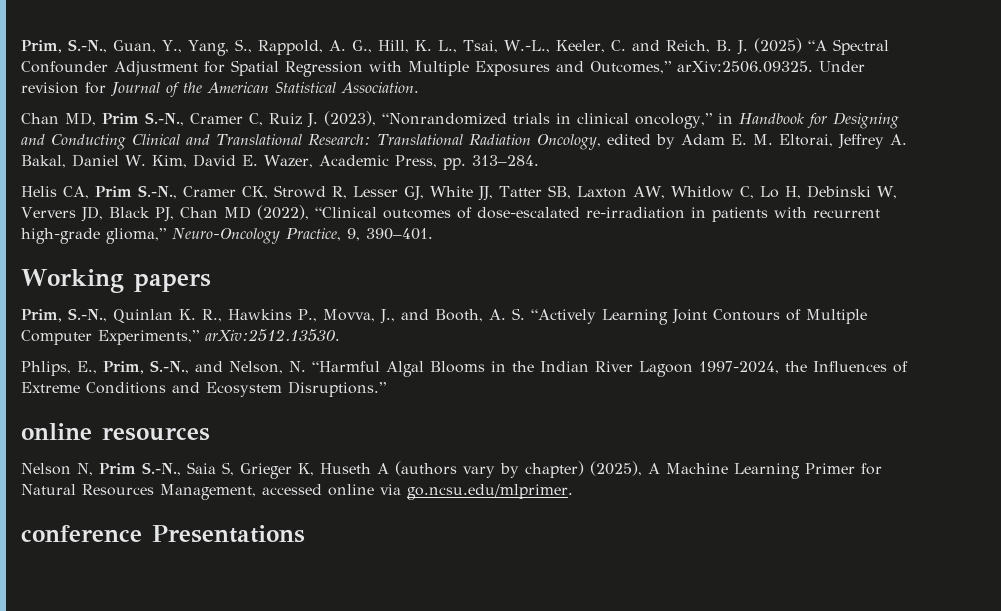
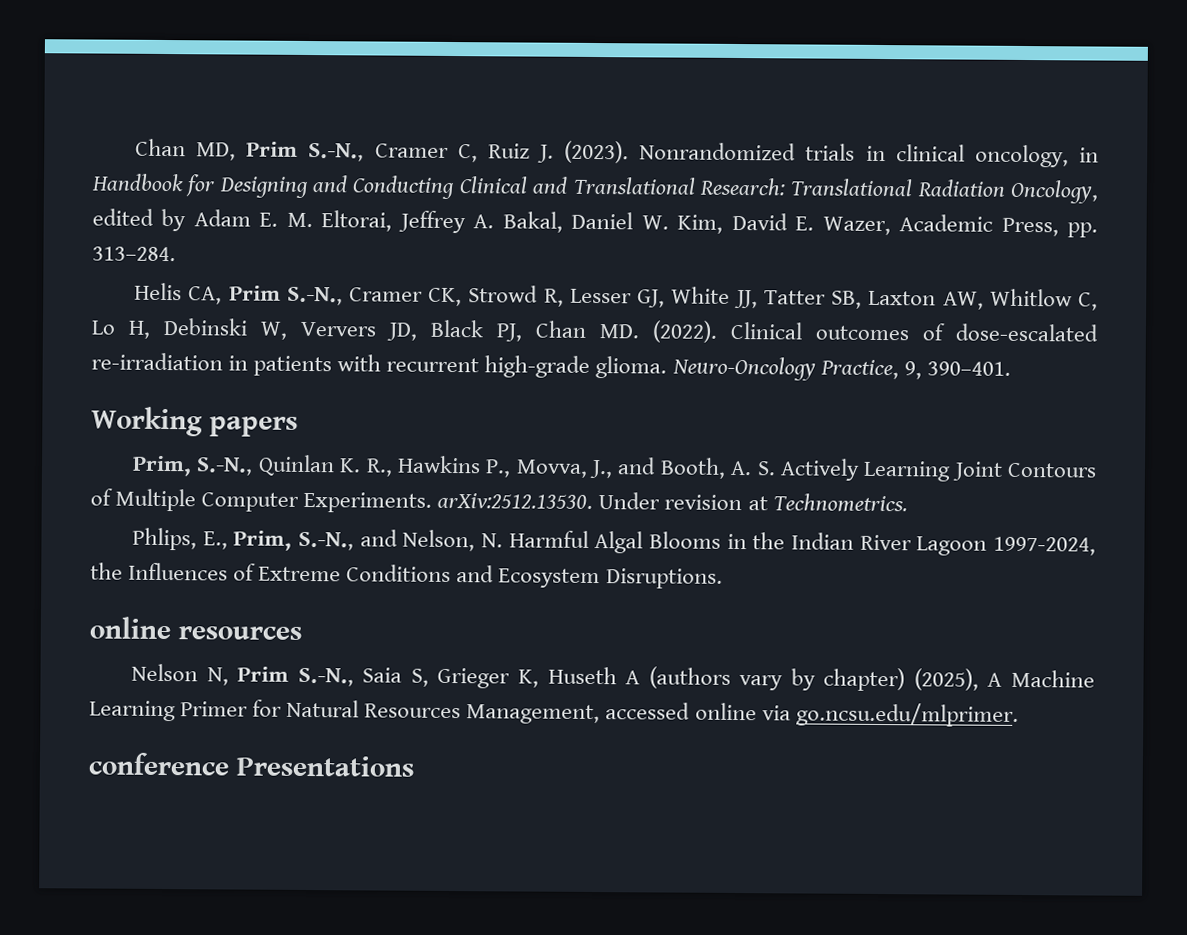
- Prim, S.-N., Guan, Y., Yang, S., Rappold, A. G., Hill, K. L., Tsai, W.-L., Keeler, C. and Reich, B. J. (2025) “A Spectral Confounder Adjustment for Spatial Regression with Multiple Exposures and Outcomes,” arXiv:2506.09325. Under revision for Journal of the American Statistical Association.
- Chan MD, Prim S.-N., Cramer C, Ruiz J. (2023), “Nonrandomized trials in clinical oncology,” in Handbook for Designing and Conducting Clinical and Translational Research: Translational Radiation Oncology, edited by Adam E. M. Eltorai, Jeffrey A. Bakal, Daniel W. Kim, David E. Wazer, Academic Press, pp. 313–284.
+ Chan MD, Prim S.-N., Cramer C, Ruiz J. (2023). Nonrandomized trials in clinical oncology, in Handbook for Designing and Conducting Clinical and Translational Research: Translational Radiation Oncology, edited by Adam E. M. Eltorai, Jeffrey A. Bakal, Daniel W. Kim, David E. Wazer, Academic Press, pp. 313–284.
- Helis CA, Prim S.-N., Cramer CK, Strowd R, Lesser GJ, White JJ, Tatter SB, Laxton AW, Whitlow C, Lo H, Debinski W, Ververs JD, Black PJ, Chan MD (2022), “Clinical outcomes of dose-escalated re-irradiation in patients with recurrent high-grade glioma,” Neuro-Oncology Practice, 9, 390–401.
+ Helis CA, Prim S.-N., Cramer CK, Strowd R, Lesser GJ, White JJ, Tatter SB, Laxton AW, Whitlow C, Lo H, Debinski W, Ververs JD, Black PJ, Chan MD. (2022). Clinical outcomes of dose-escalated re-irradiation in patients with recurrent high-grade glioma. Neuro-Oncology Practice, 9, 390–401.
- Prim, S.-N., Quinlan K. R., Hawkins P., Movva, J., and Booth, A. S. “Actively Learning Joint Contours of Multiple Computer Experiments,” arXiv:2512.13530.
+ Prim, S.-N., Quinlan K. R., Hawkins P., Movva, J., and Booth, A. S. Actively Learning Joint Contours of Multiple Computer Experiments. arXiv:2512.13530. Under revision at Technometrics.
- Phlips, E., Prim, S.-N., and Nelson, N. “Harmful Algal Blooms in the Indian River Lagoon 1997-2024, the Influences of Extreme Conditions and Ecosystem Disruptions.”
+ Phlips, E., Prim, S.-N., and Nelson, N. Harmful Algal Blooms in the Indian River Lagoon 1997-2024, the Influences of Extreme Conditions and Ecosystem Disruptions.

